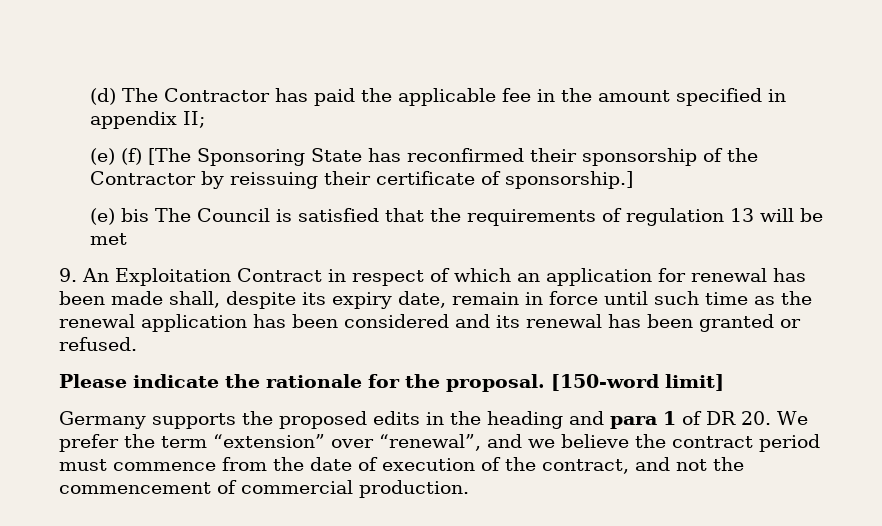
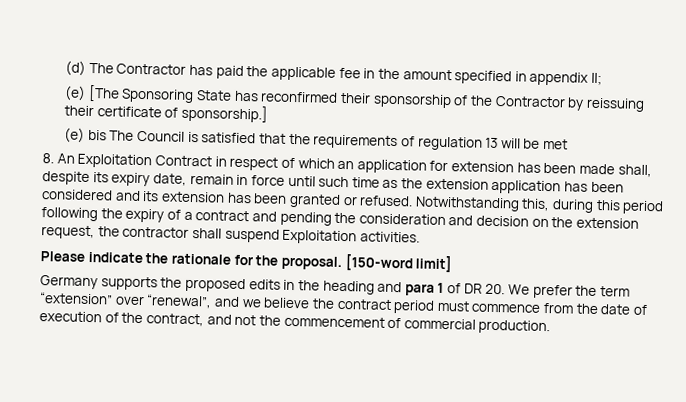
- (e) (f) [The Sponsoring State has reconfirmed their sponsorship of the Contractor by reissuing their certificate of sponsorship.]
+ (e) [The Sponsoring State has reconfirmed their sponsorship of the Contractor by reissuing their certificate of sponsorship.]
- 9. An Exploitation Contract in respect of which an application for renewal has been made shall, despite its expiry date, remain in force until such time as the renewal application has been considered and its renewal has been granted or refused.
+ 8. An Exploitation Contract in respect of which an application for extension has been made shall, despite its expiry date, remain in force until such time as the extension application has been considered and its extension has been granted or refused. Notwithstanding this, during this period following the expiry of a contract and pending the consideration and decision on the extension request, the contractor shall suspend Exploitation activities.

